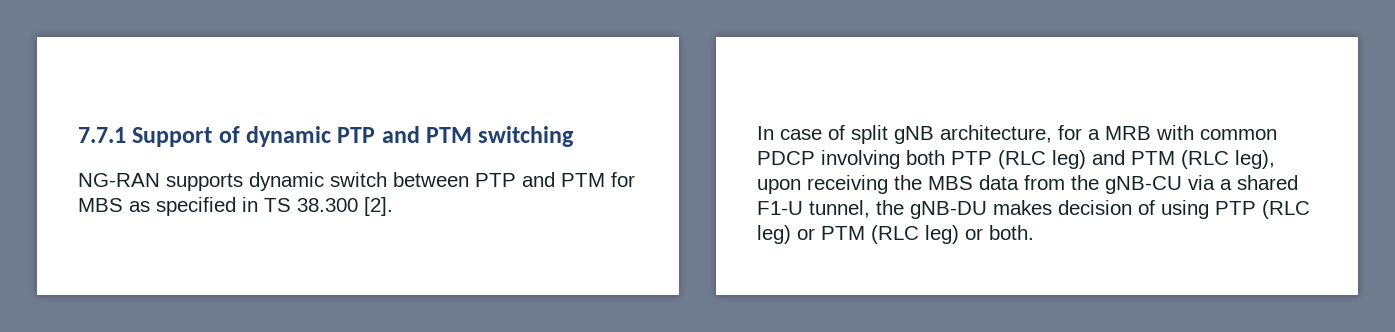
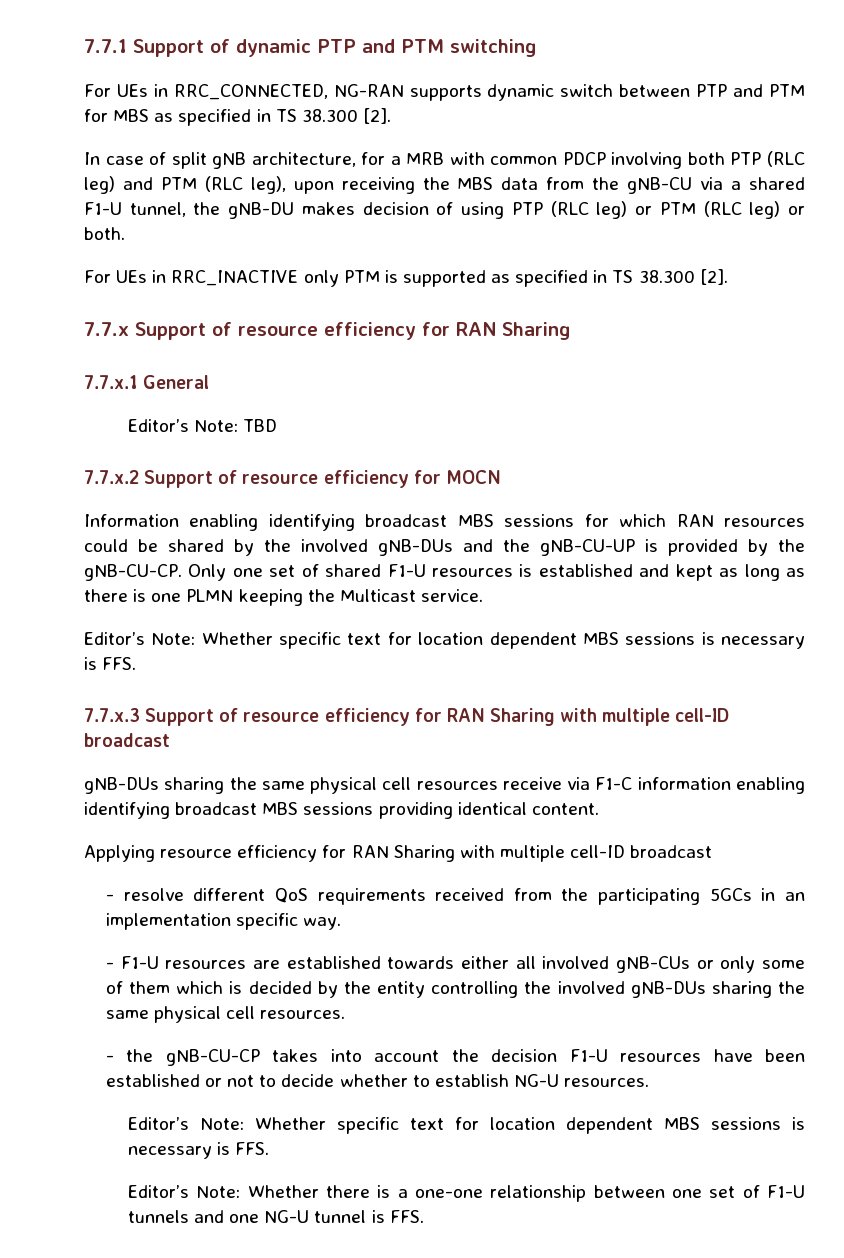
- NG-RAN supports dynamic switch between PTP and PTM for MBS as specified in TS 38.300 [2].
+ For UEs in RRC_CONNECTED, NG-RAN supports dynamic switch between PTP and PTM for MBS as specified in TS 38.300 [2].
+ For UEs in RRC_INACTIVE only PTM is supported as specified in TS 38.300 [2].
+ 7.7.x Support of resource efficiency for RAN Sharing
+ 7.7.x.1 General
+ Editor’s Note: TBD
+ 7.7.x.2 Support of resource efficiency for MOCN
+ Information enabling identifying broadcast MBS sessions for which RAN resources could be shared by the involved gNB-DUs and the gNB-CU-UP is provided by the gNB-CU-CP. Only one set of shared F1-U resources is established and kept as long as there is one PLMN keeping the Multicast service.
+ Editor’s Note: Whether specific text for location dependent MBS sessions is necessary is FFS.
+ 7.7.x.3 Support of resource efficiency for RAN Sharing with multiple cell-ID broadcast
+ gNB-DUs sharing the same physical cell resources receive via F1-C information enabling identifying broadcast MBS sessions providing identical content.
+ Applying resource efficiency for RAN Sharing with multiple cell-ID broadcast
+ - resolve different QoS requirements received from the participating 5GCs in an implementation specific way.
+ - F1-U resources are established towards either all involved gNB-CUs or only some of them which is decided by the entity controlling the involved gNB-DUs sharing the same physical cell resources.
+ - the gNB-CU-CP takes into account the decision F1-U resources have been established or not to decide whether to establish NG-U resources.
+ Editor’s Note: Whether specific text for location dependent MBS sessions is necessary is FFS.
+ Editor’s Note: Whether there is a one-one relationship between one set of F1-U tunnels and one NG-U tunnel is FFS.

